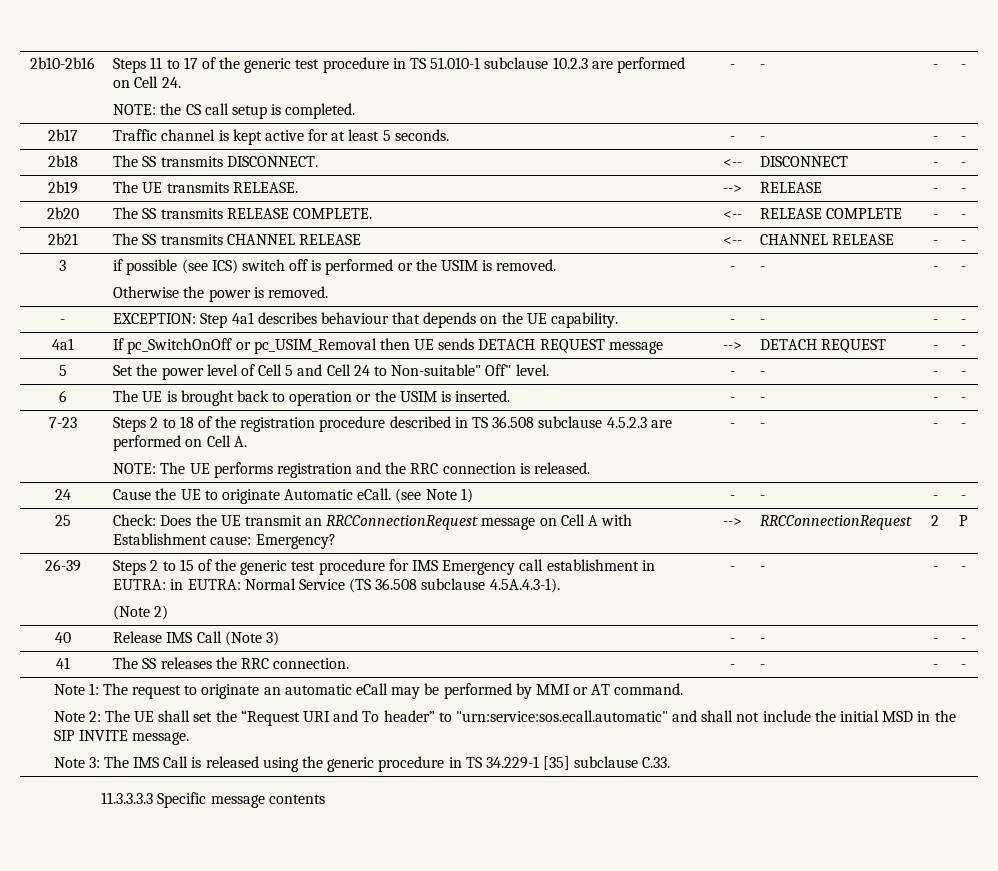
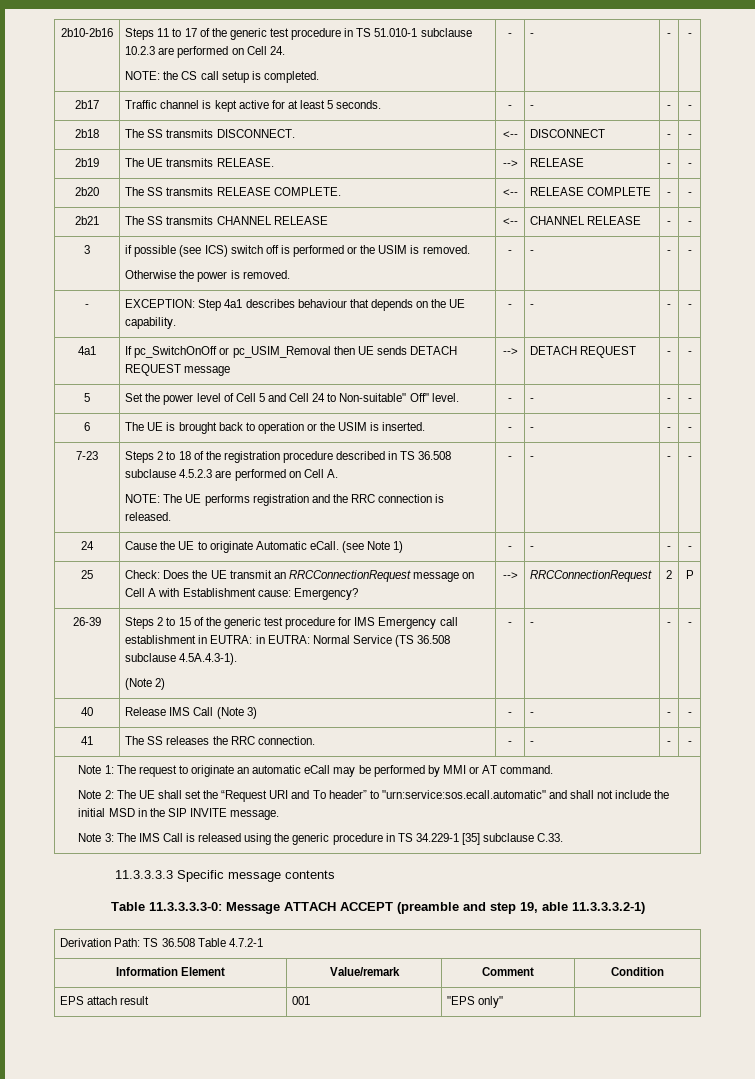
+ Table 11.3.3.3.3-0: Message ATTACH ACCEPT (preamble and step 19, able 11.3.3.3.2-1)
+ Derivation Path: TS 36.508 Table 4.7.2-1
+ Information Element | Value/remark | Comment | Condition
+ EPS attach result | 001 | "EPS only" |

